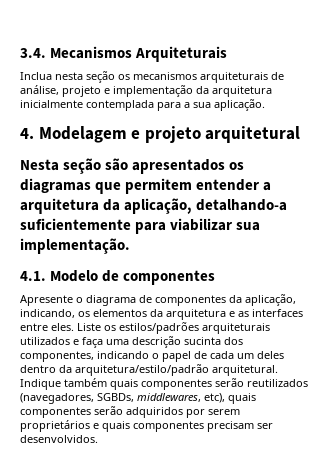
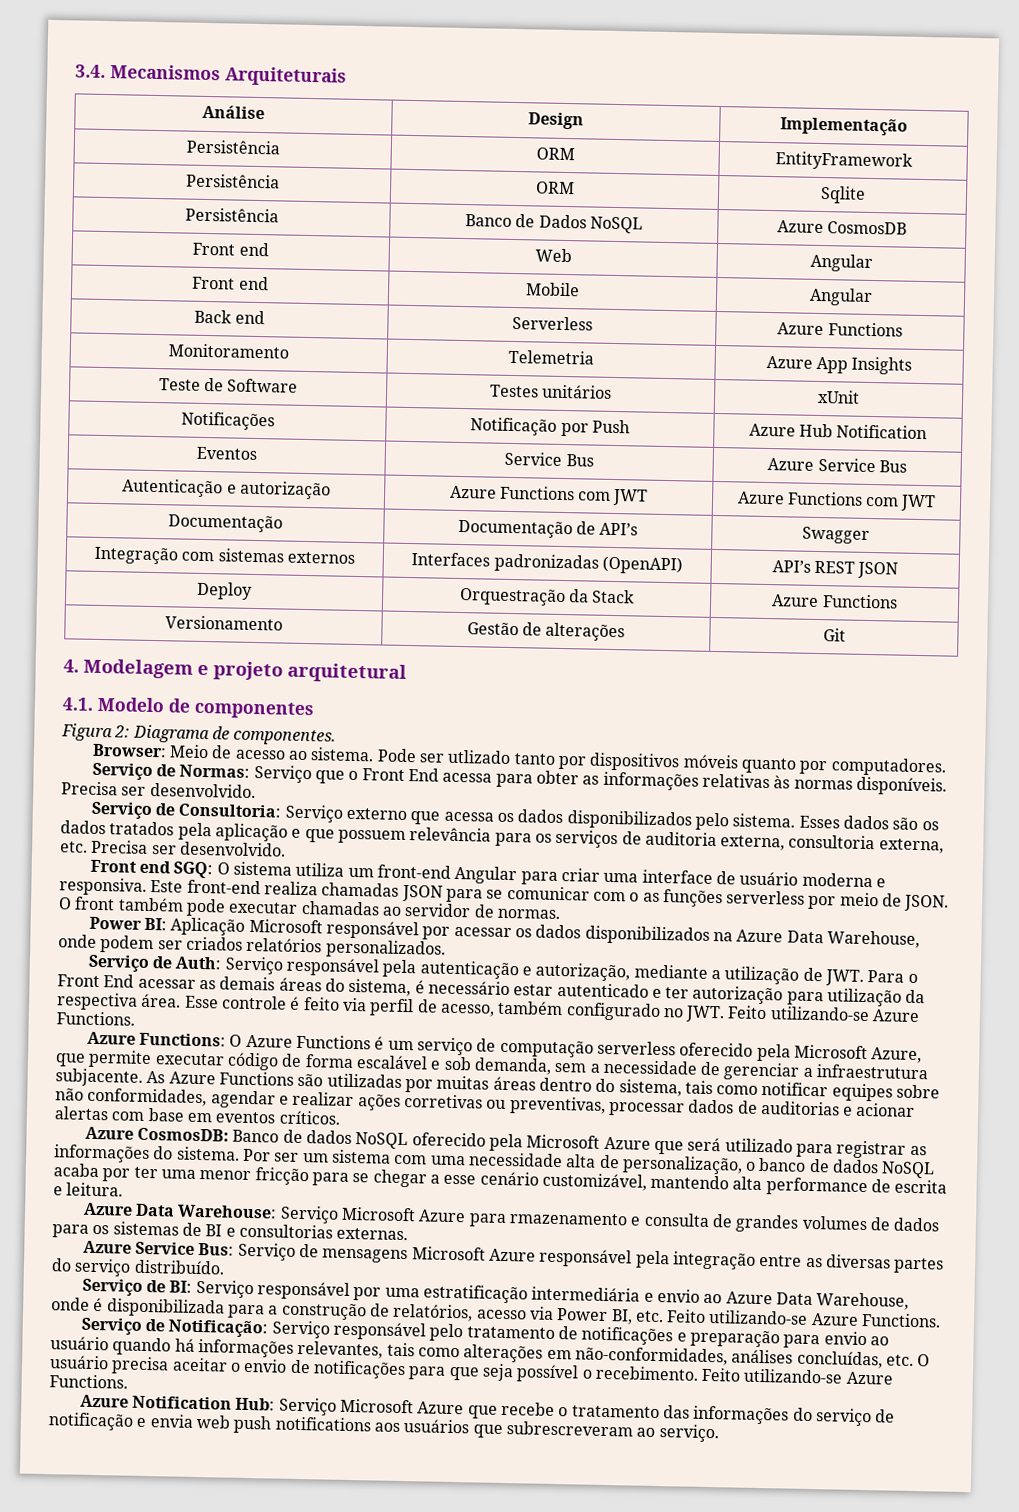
- Inclua nesta seção os mecanismos arquiteturais de análise, projeto e implementação da arquitetura inicialmente contemplada para a sua aplicação.
+ Análise | Design | Implementação
+ Persistência | ORM | EntityFramework
+ Persistência | ORM | Sqlite
+ Persistência | Banco de Dados NoSQL | Azure CosmosDB
+ Front end | Web | Angular
+ Front end | Mobile | Angular
+ Back end | Serverless | Azure Functions
+ Monitoramento | Telemetria | Azure App Insights
+ Teste de Software | Testes unitários | xUnit
+ Notificações | Notificação por Push | Azure Hub Notification
+ Eventos | Service Bus | Azure Service Bus
+ Autenticação e autorização | Azure Functions com JWT | Azure Functions com JWT
+ Documentação | Documentação de API’s | Swagger
+ Integração com sistemas externos | Interfaces padronizadas (OpenAPI) | API’s REST JSON
+ Deploy | Orquestração da Stack | Azure Functions
+ Versionamento | Gestão de alterações | Git
- Nesta seção são apresentados os diagramas que permitem entender a arquitetura da aplicação, detalhando-a suficientemente para viabilizar sua implementação.
  4.1. Modelo de componentes
- Apresente o diagrama de componentes da aplicação, indicando, os elementos da arquitetura e as interfaces entre eles. Liste os estilos/padrões arquiteturais utilizados e faça uma descrição sucinta dos componentes, indicando o papel de cada um deles dentro da arquitetura/estilo/padrão arquitetural. Indique também quais componentes serão reutilizados (navegadores, SGBDs, middlewares, etc), quais componentes serão adquiridos por serem proprietários e quais componentes precisam ser desenvolvidos.
+ Figura 2: Diagrama de componentes.
+ Browser: Meio de acesso ao sistema. Pode ser utlizado tanto por dispositivos móveis quanto por computadores.
+ Serviço de Normas: Serviço que o Front End acessa para obter as informações relativas às normas disponíveis. Precisa ser desenvolvido.
+ Serviço de Consultoria: Serviço externo que acessa os dados disponibilizados pelo sistema. Esses dados são os dados tratados pela aplicação e que possuem relevância para os serviços de auditoria externa, consultoria externa, etc. Precisa ser desenvolvido.
+ Front end SGQ: O sistema utiliza um front-end Angular para criar uma interface de usuário moderna e responsiva. Este front-end realiza chamadas JSON para se comunicar com o as funções serverless por meio de JSON. O front também pode executar chamadas ao servidor de normas.
+ Power BI: Aplicação Microsoft responsável por acessar os dados disponibilizados na Azure Data Warehouse, onde podem ser criados relatórios personalizados.
+ Serviço de Auth: Serviço responsável pela autenticação e autorização, mediante a utilização de JWT. Para o Front End acessar as demais áreas do sistema, é necessário estar autenticado e ter autorização para utilização da respectiva área. Esse controle é feito via perfil de acesso, também configurado no JWT. Feito utilizando-se Azure Functions.
+ Azure Functions: O Azure Functions é um serviço de computação serverless oferecido pela Microsoft Azure, que permite executar código de forma escalável e sob demanda, sem a necessidade de gerenciar a infraestrutura subjacente. As Azure Functions são utilizadas por muitas áreas dentro do sistema, tais como notificar equipes sobre não conformidades, agendar e realizar ações corretivas ou preventivas, processar dados de auditorias e acionar alertas com base em eventos críticos.
+ Azure CosmosDB: Banco de dados NoSQL oferecido pela Microsoft Azure que será utilizado para registrar as informações do sistema. Por ser um sistema com uma necessidade alta de personalização, o banco de dados NoSQL acaba por ter uma menor fricção para se chegar a esse cenário customizável, mantendo alta performance de escrita e leitura.
+ Azure Data Warehouse: Serviço Microsoft Azure para rmazenamento e consulta de grandes volumes de dados para os sistemas de BI e consultorias externas.
+ Azure Service Bus: Serviço de mensagens Microsoft Azure responsável pela integração entre as diversas partes do serviço distribuído.
+ Serviço de BI: Serviço responsável por uma estratificação intermediária e envio ao Azure Data Warehouse, onde é disponibilizada para a construção de relatórios, acesso via Power BI, etc. Feito utilizando-se Azure Functions.
+ Serviço de Notificação: Serviço responsável pelo tratamento de notificações e preparação para envio ao usuário quando há informações relevantes, tais como alterações em não-conformidades, análises concluídas, etc. O usuário precisa aceitar o envio de notificações para que seja possível o recebimento. Feito utilizando-se Azure Functions.
+ Azure Notification Hub: Serviço Microsoft Azure que recebe o tratamento das informações do serviço de notificação e envia web push notifications aos usuários que subrescreveram ao serviço.

